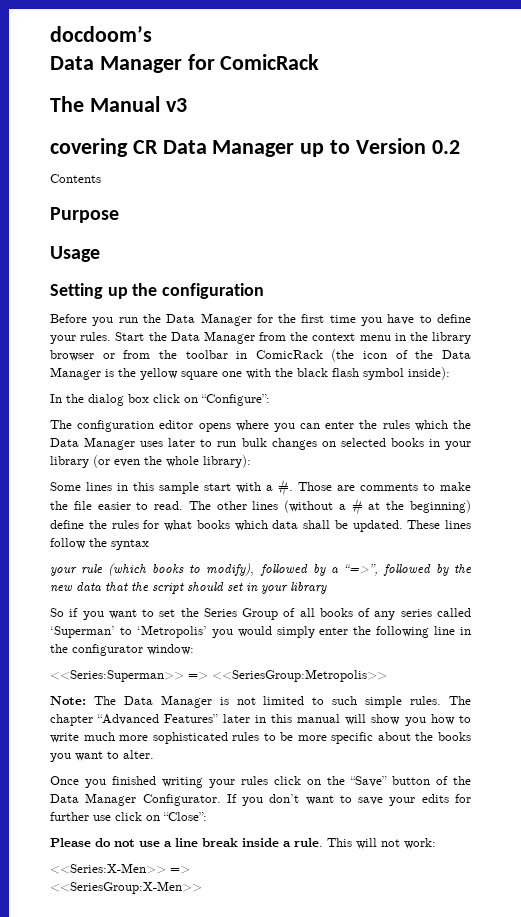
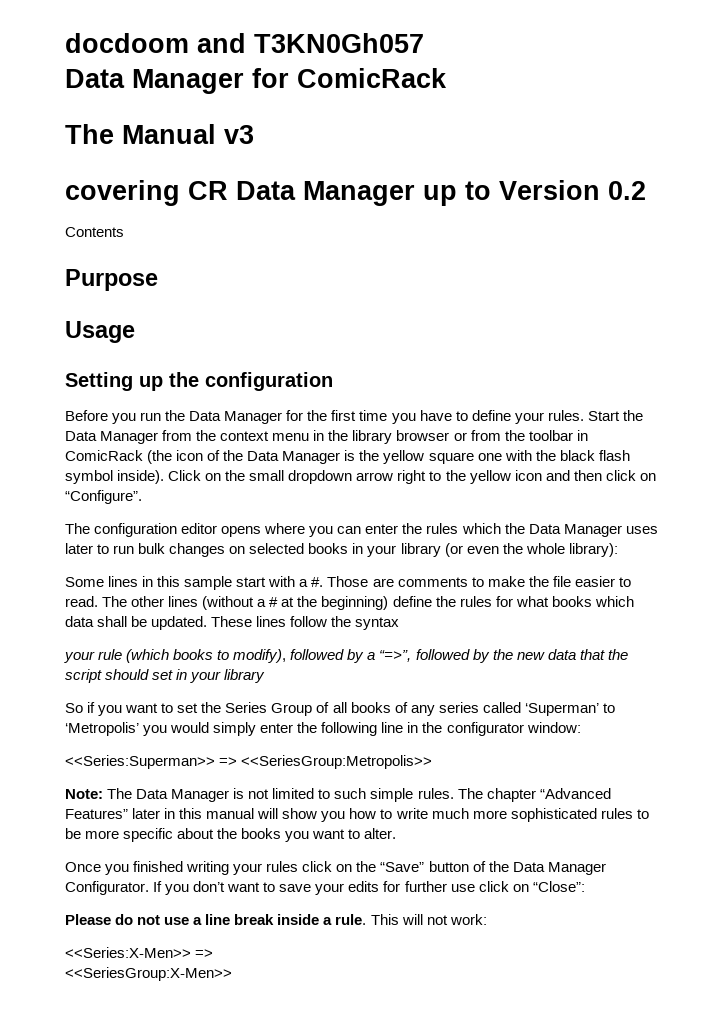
- docdoom’s
+ docdoom and T3KN0Gh057
- Start the Data Manager from the context menu in the library browser or from the toolbar in ComicRack (the icon of the Data Manager is the yellow square one with the black flash symbol inside):
- In the dialog box click on “Configure”:
+ Start the Data Manager from the context menu in the library browser or from the toolbar in ComicRack (the icon of the Data Manager is the yellow square one with the black flash symbol inside). Click on the small dropdown arrow right to the yellow icon and then click on “Configure”.

